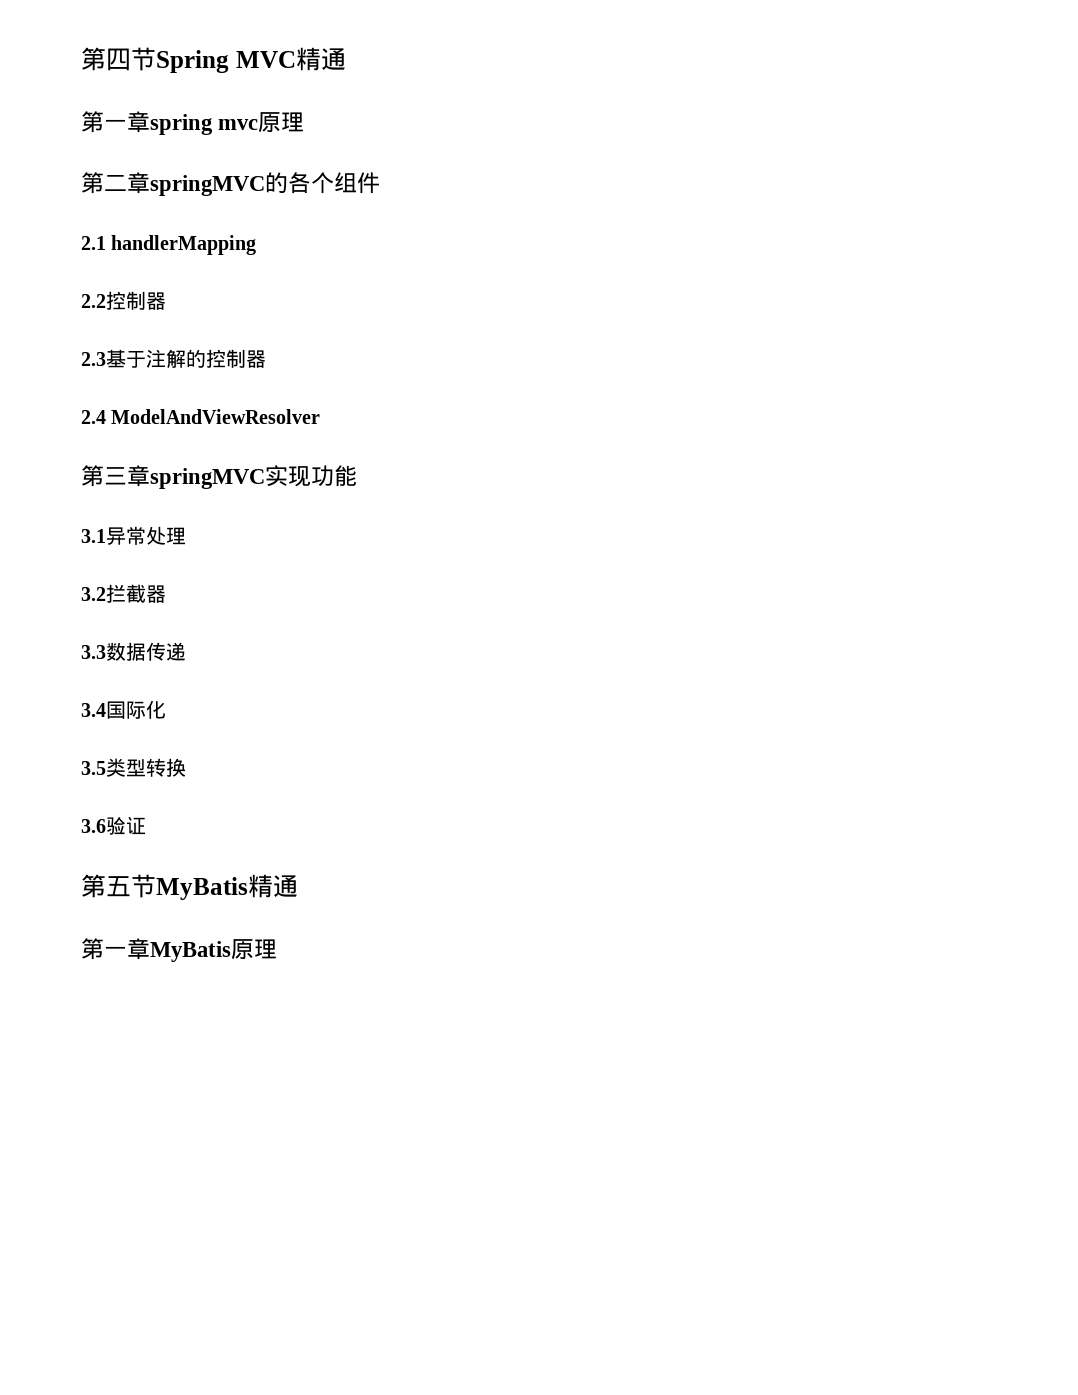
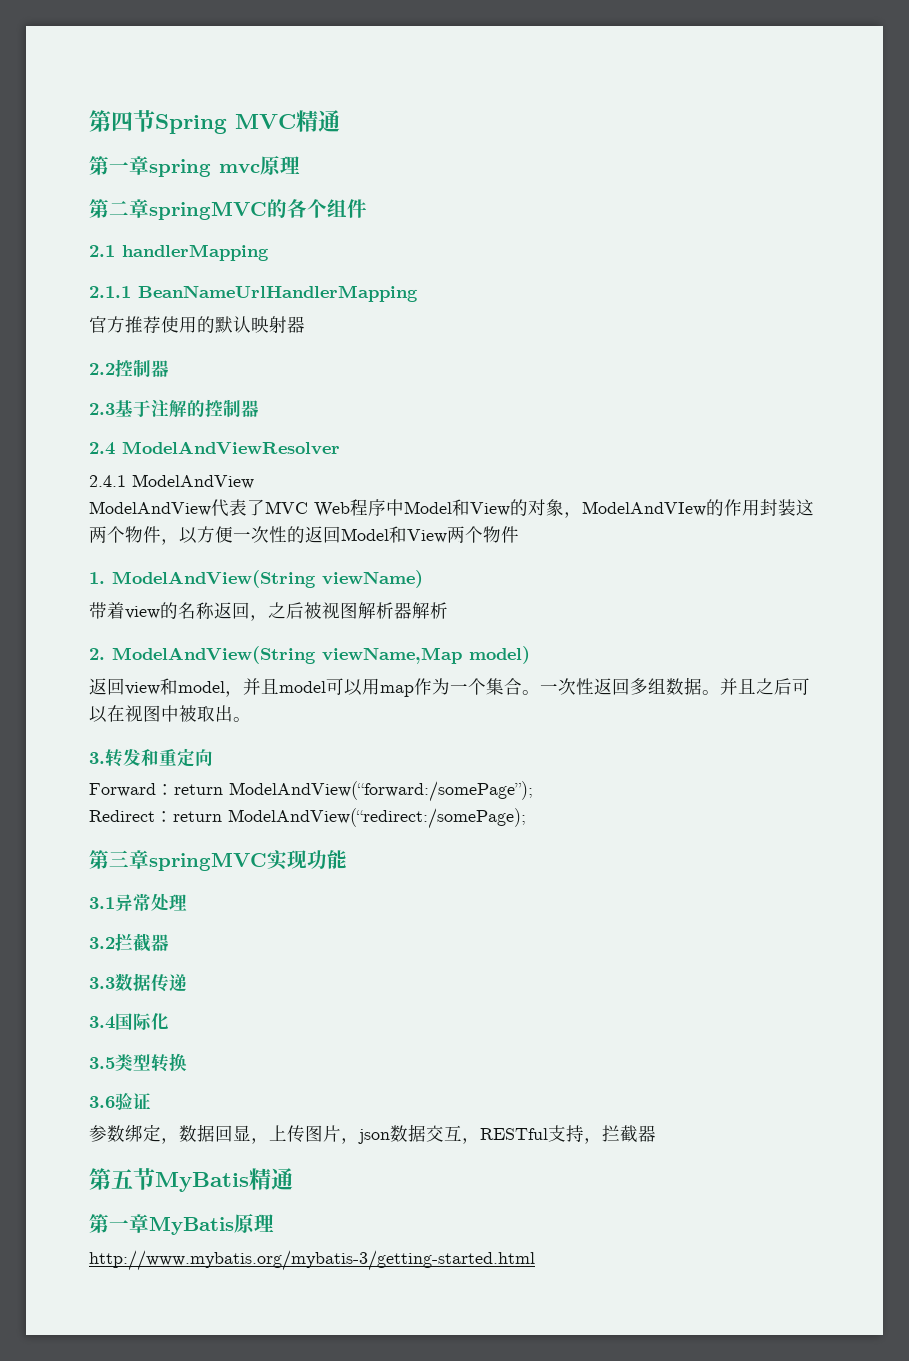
+ 2.1.1 BeanNameUrlHandlerMapping
+ 官方推荐使用的默认映射器
+ 2.4.1 ModelAndView
+ ModelAndView代表了MVC Web程序中Model和View的对象，ModelAndVIew的作用封装这两个物件，以方便一次性的返回Model和View两个物件
+ 1. ModelAndView(String viewName)
+ 带着view的名称返回，之后被视图解析器解析
+ 2. ModelAndView(String viewName,Map model)
+ 返回view和model，并且model可以用map作为一个集合。一次性返回多组数据。并且之后可以在视图中被取出。
+ 3.转发和重定向
+ Forward：return ModelAndView(“forward:/somePage”);
+ Redirect：return ModelAndView(“redirect:/somePage);
+ 参数绑定，数据回显，上传图片，json数据交互，RESTful支持，拦截器
+ http://www.mybatis.org/mybatis-3/getting-started.html

